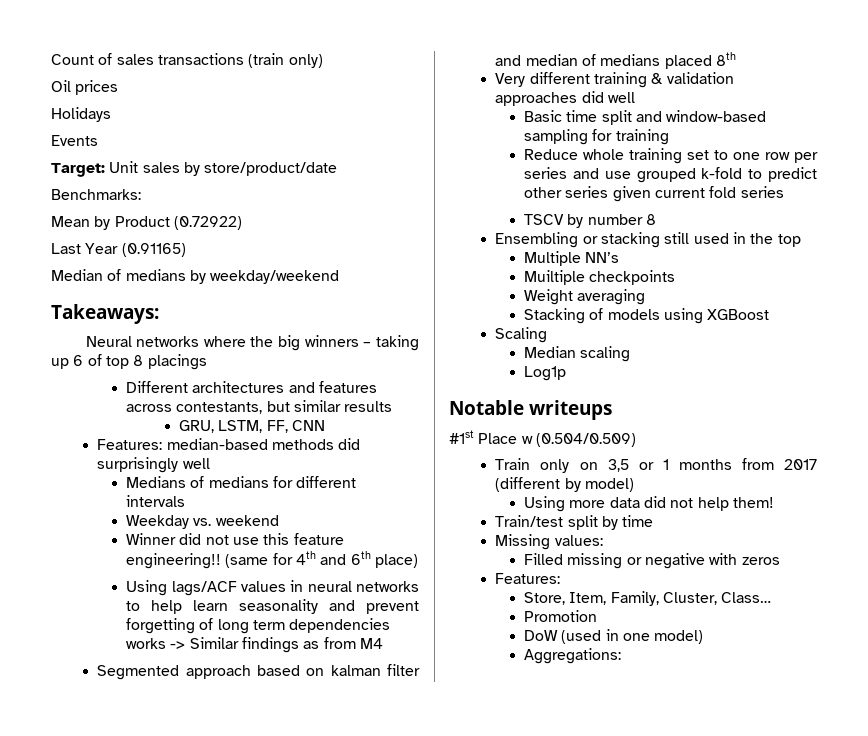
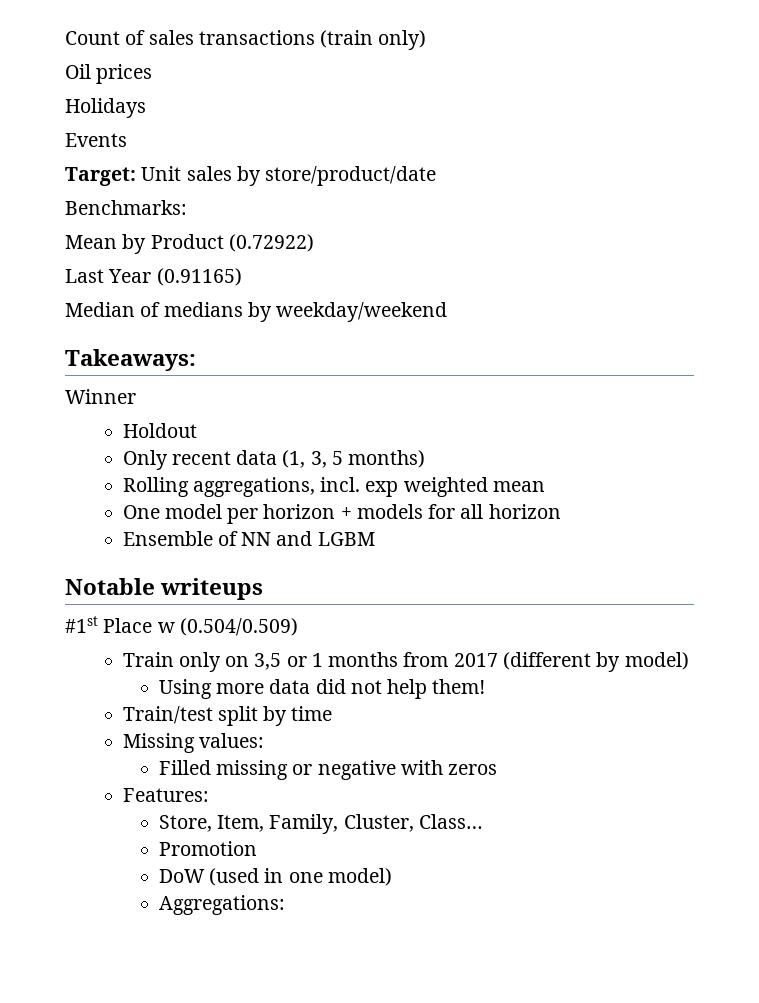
- Neural networks where the big winners – taking up 6 of top 8 placings
- Different architectures and features across contestants, but similar results
- GRU, LSTM, FF, CNN
- Features: median-based methods did surprisingly well
- Medians of medians for different intervals
- Weekday vs. weekend
- Winner did not use this feature engineering!! (same for 4th and 6th place)
- Using lags/ACF values in neural networks to help learn seasonality and prevent forgetting of long term dependencies works -> Similar findings as from M4
- Segmented approach based on kalman filter and median of medians placed 8th
- Very different training & validation approaches did well
- Basic time split and window-based sampling for training
- Reduce whole training set to one row per series and use grouped k-fold to predict other series given current fold series
- TSCV by number 8
- Ensembling or stacking still used in the top
- Multiple NN’s
- Muiltiple checkpoints
- Weight averaging
- Stacking of models using XGBoost
- Scaling
- Median scaling
- Log1p
+ Winner
+ Holdout
+ Only recent data (1, 3, 5 months)
+ Rolling aggregations, incl. exp weighted mean
+ One model per horizon + models for all horizon
+ Ensemble of NN and LGBM

